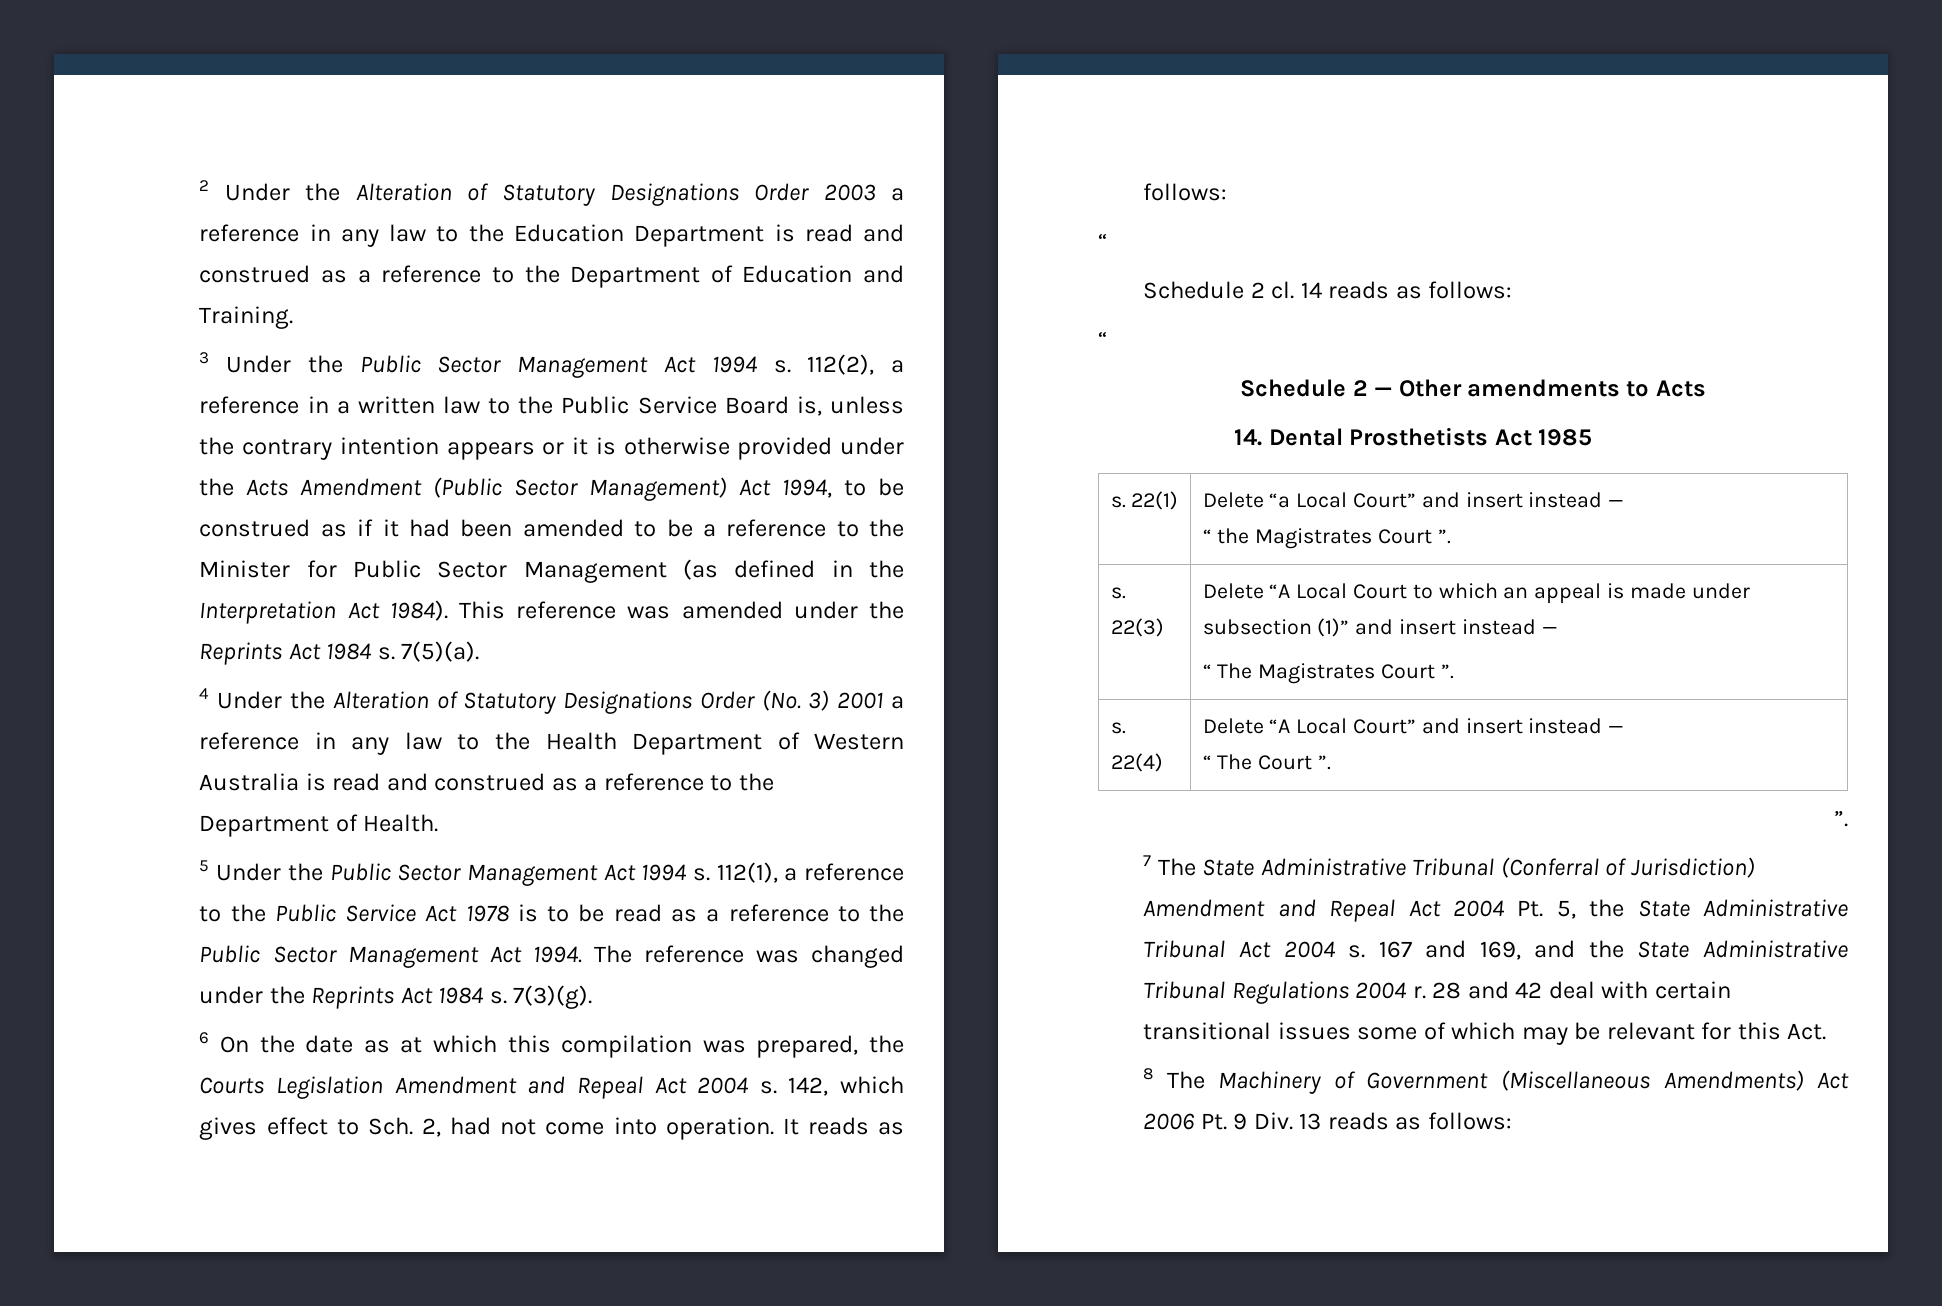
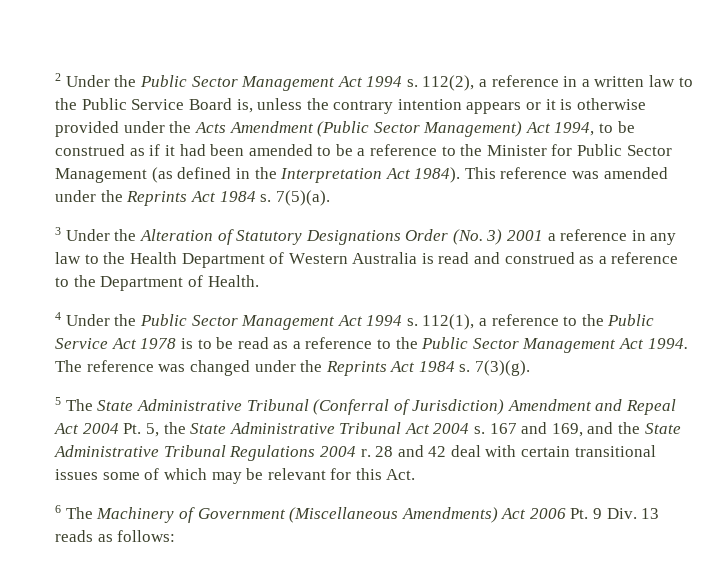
- 2 Under the Alteration of Statutory Designations Order 2003 a reference in any law to the Education Department is read and construed as a reference to the Department of Education and Training.
- 3 Under the Public Sector Management Act 1994 s.
+ 2 Under the Public Sector Management Act 1994 s.
- 4 Under the Alteration of Statutory Designations Order (No. 3) 2001 a reference in any law to the Health Department of Western Australia is read and construed as a reference to the Department of Health.
+ 3 Under the Alteration of Statutory Designations Order (No. 3) 2001 a reference in any law to the Health Department of Western Australia is read and construed as a reference to the Department of Health.
- 5 Under the Public Sector Management Act 1994 s.
+ 4 Under the Public Sector Management Act 1994 s.
- 6 On the date as at which this compilation was prepared, the Courts Legislation Amendment and Repeal Act 2004 s. 142, which gives effect to Sch. 2, had not come into operation. It reads as follows:
- “
- Schedule 2 cl. 14 reads as follows:
- “
- Schedule 2 — Other amendments to Acts
- 14. Dental Prosthetists Act 1985
- s. 22(1) | Delete “a Local Court” and insert instead —
- “ the Magistrates Court ”.
- s. 22(3) | Delete “A Local Court to which an appeal is made under subsection (1)” and insert instead —
- “ The Magistrates Court ”.
- s. 22(4) | Delete “A Local Court” and insert instead —
- “ The Court ”.
- ”.
- 7 The State Administrative Tribunal (Conferral of Jurisdiction) Amendment and Repeal Act 2004 Pt. 5, the State Administrative Tribunal Act 2004 s.
+ 5 The State Administrative Tribunal (Conferral of Jurisdiction) Amendment and Repeal Act 2004 Pt. 5, the State Administrative Tribunal Act 2004 s.
- 8 The Machinery of Government (Miscellaneous Amendments) Act 2006 Pt. 9 Div. 13 reads as follows:
+ 6 The Machinery of Government (Miscellaneous Amendments) Act 2006 Pt. 9 Div. 13 reads as follows:

